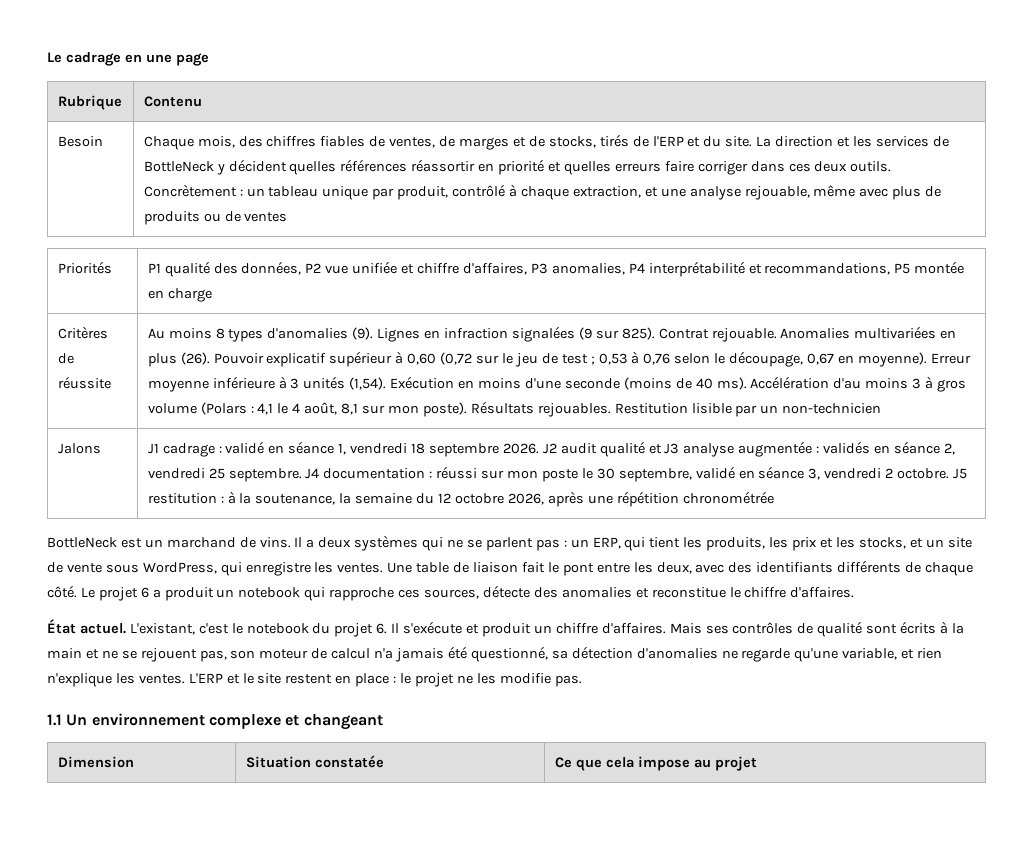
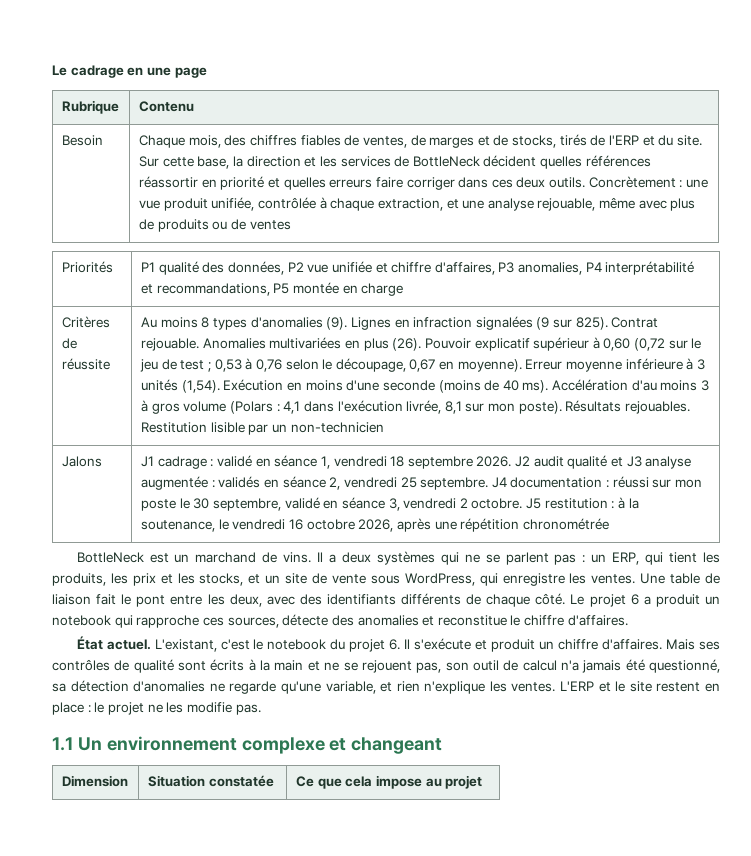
- La direction et les services de BottleNeck y décident quelles références réassortir en priorité et quelles erreurs faire corriger dans ces deux outils.
+ Sur cette base, la direction et les services de BottleNeck décident quelles références réassortir en priorité et quelles erreurs faire corriger dans ces deux outils.
- Concrètement : un tableau unique par produit, contrôlé à chaque extraction, et une analyse rejouable, même avec plus de produits ou de ventes
+ Concrètement : une vue produit unifiée, contrôlée à chaque extraction, et une analyse rejouable, même avec plus de produits ou de ventes
- Accélération d'au moins 3 à gros volume (Polars : 4,1 le 4 août, 8,1 sur mon poste).
+ Accélération d'au moins 3 à gros volume (Polars : 4,1 dans l'exécution livrée, 8,1 sur mon poste).
- J5 restitution : à la soutenance, la semaine du 12 octobre 2026, après une répétition chronométrée
+ J5 restitution : à la soutenance, le vendredi 16 octobre 2026, après une répétition chronométrée
- Mais ses contrôles de qualité sont écrits à la main et ne se rejouent pas, son moteur de calcul n'a jamais été questionné, sa détection d'anomalies ne regarde qu'une variable, et rien n'explique les ventes.
+ Mais ses contrôles de qualité sont écrits à la main et ne se rejouent pas, son outil de calcul n'a jamais été questionné, sa détection d'anomalies ne regarde qu'une variable, et rien n'explique les ventes.

